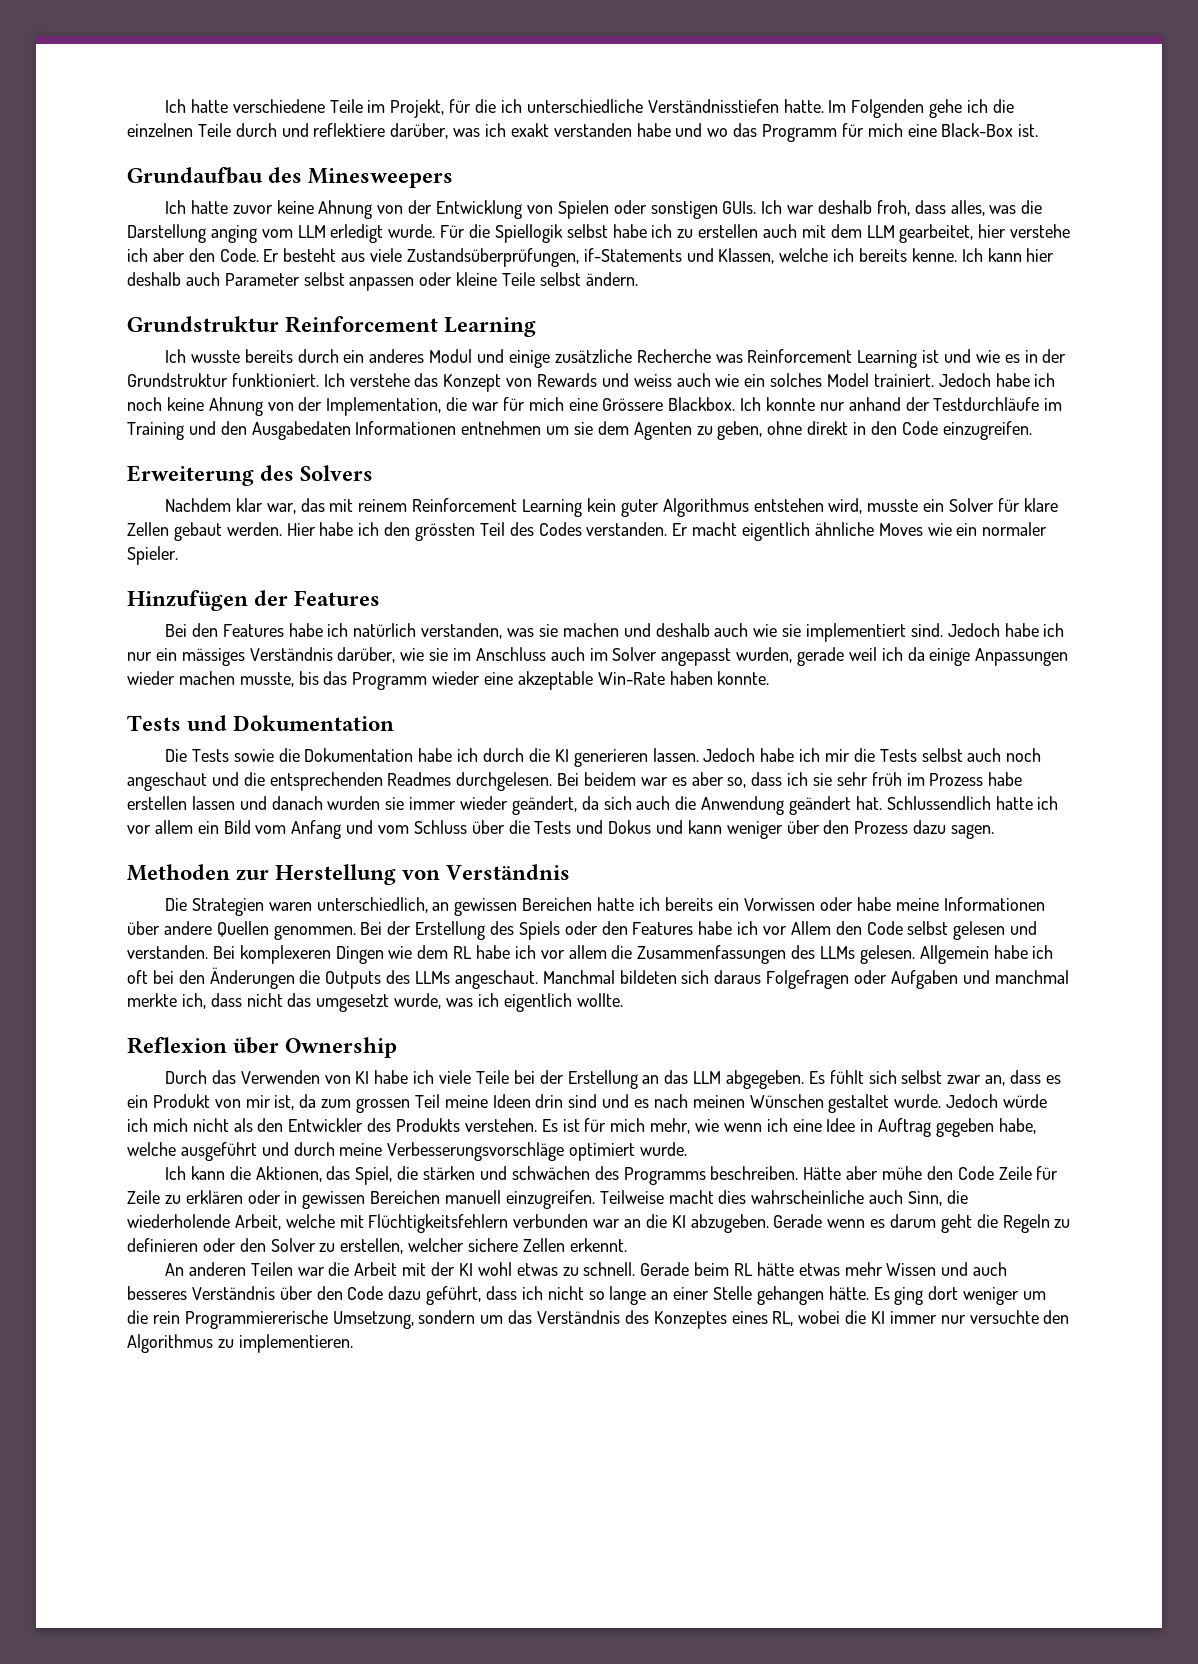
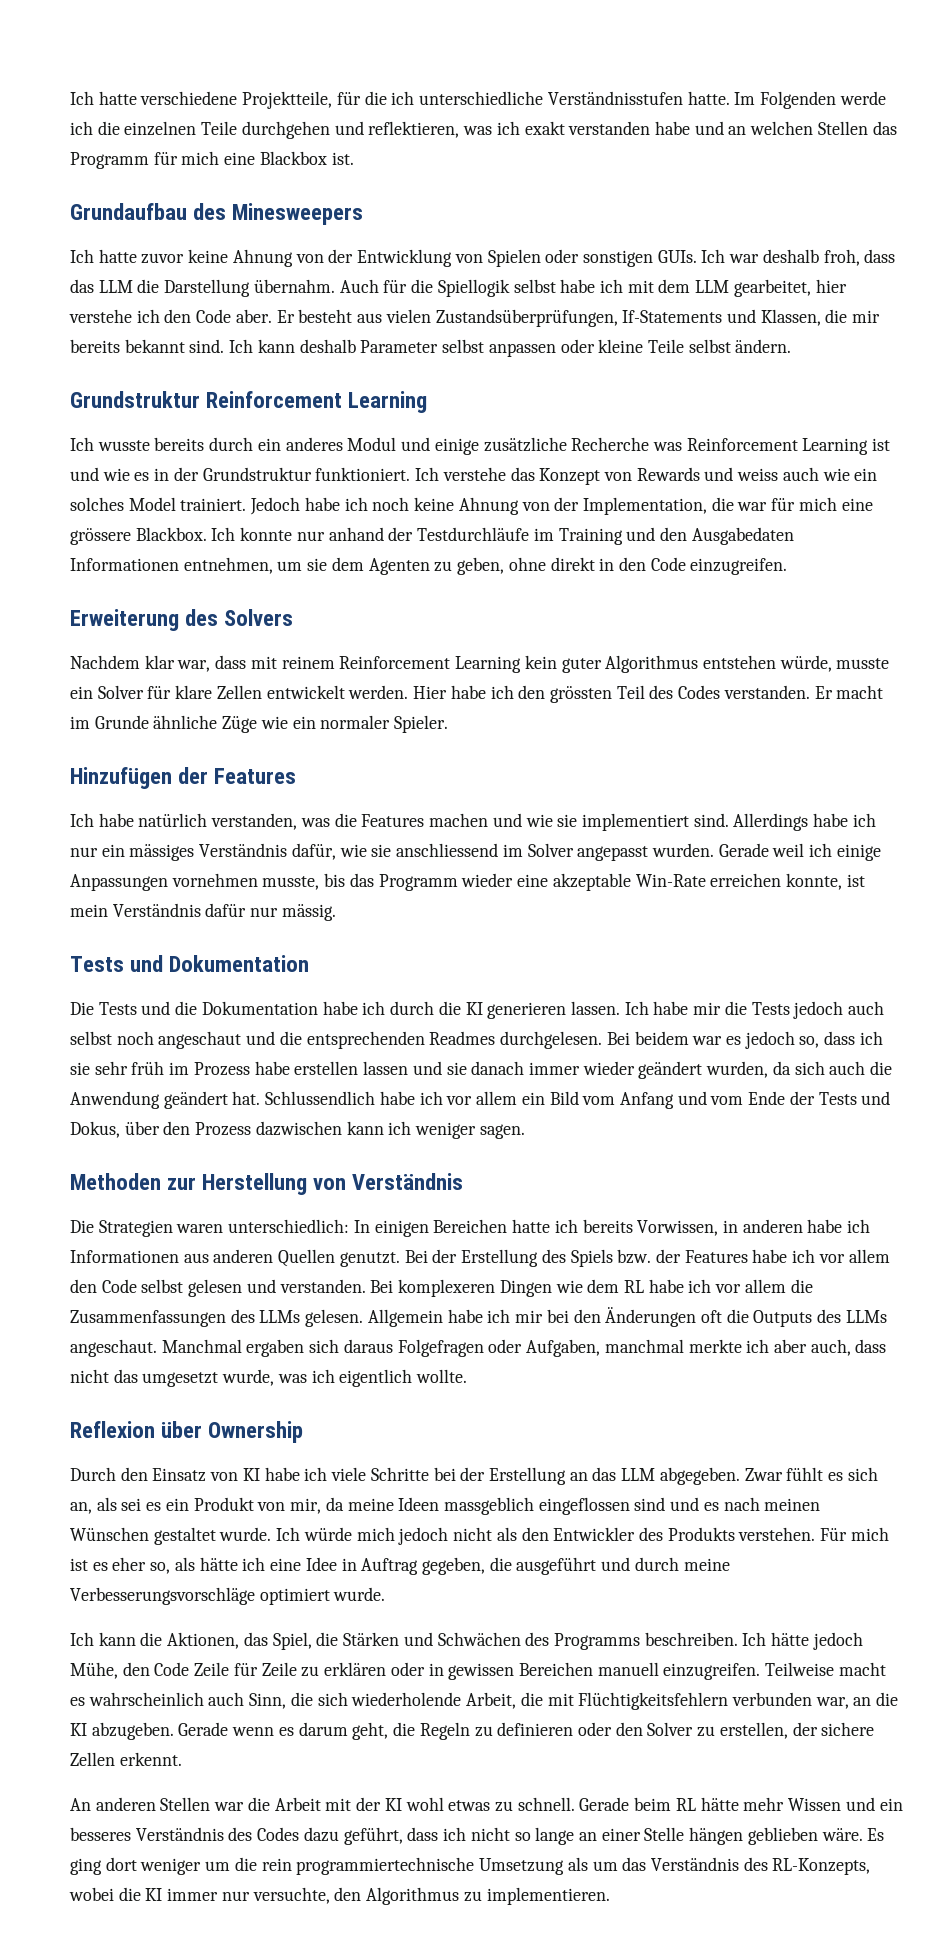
- Ich hatte verschiedene Teile im Projekt, für die ich unterschiedliche Verständnisstiefen hatte.
+ Ich hatte verschiedene Projektteile, für die ich unterschiedliche Verständnisstufen hatte.
- Im Folgenden gehe ich die einzelnen Teile durch und reflektiere darüber, was ich exakt verstanden habe und wo das Programm für mich eine Black-Box ist.
+ Im Folgenden werde ich die einzelnen Teile durchgehen und reflektieren, was ich exakt verstanden habe und an welchen Stellen das Programm für mich eine Blackbox ist.
- Ich war deshalb froh, dass alles, was die Darstellung anging vom LLM erledigt wurde. Für die Spiellogik selbst habe ich zu erstellen auch mit dem LLM gearbeitet, hier verstehe ich aber den Code. Er besteht aus viele Zustandsüberprüfungen, if-Statements und Klassen, welche ich bereits kenne. Ich kann hier deshalb auch Parameter selbst anpassen oder kleine Teile selbst ändern.
+ Ich war deshalb froh, dass das LLM die Darstellung übernahm. Auch für die Spiellogik selbst habe ich mit dem LLM gearbeitet, hier verstehe ich den Code aber. Er besteht aus vielen Zustandsüberprüfungen, If-Statements und Klassen, die mir bereits bekannt sind. Ich kann deshalb Parameter selbst anpassen oder kleine Teile selbst ändern.
- Jedoch habe ich noch keine Ahnung von der Implementation, die war für mich eine Grössere Blackbox.
+ Jedoch habe ich noch keine Ahnung von der Implementation, die war für mich eine grössere Blackbox.
- Ich konnte nur anhand der Testdurchläufe im Training und den Ausgabedaten Informationen entnehmen um sie dem Agenten zu geben, ohne direkt in den Code einzugreifen.
+ Ich konnte nur anhand der Testdurchläufe im Training und den Ausgabedaten Informationen entnehmen, um sie dem Agenten zu geben, ohne direkt in den Code einzugreifen.
- Nachdem klar war, das mit reinem Reinforcement Learning kein guter Algorithmus entstehen wird, musste ein Solver für klare Zellen gebaut werden.
+ Nachdem klar war, dass mit reinem Reinforcement Learning kein guter Algorithmus entstehen würde, musste ein Solver für klare Zellen entwickelt werden.
- Er macht eigentlich ähnliche Moves wie ein normaler Spieler.
+ Er macht im Grunde ähnliche Züge wie ein normaler Spieler.
- Bei den Features habe ich natürlich verstanden, was sie machen und deshalb auch wie sie implementiert sind.
+ Ich habe natürlich verstanden, was die Features machen und wie sie implementiert sind.
- Jedoch habe ich nur ein mässiges Verständnis darüber, wie sie im Anschluss auch im Solver angepasst wurden, gerade weil ich da einige Anpassungen wieder machen musste, bis das Programm wieder eine akzeptable Win-Rate haben konnte.
+ Allerdings habe ich nur ein mässiges Verständnis dafür, wie sie anschliessend im Solver angepasst wurden. Gerade weil ich einige Anpassungen vornehmen musste, bis das Programm wieder eine akzeptable Win-Rate erreichen konnte, ist mein Verständnis dafür nur mässig.
- Die Tests sowie die Dokumentation habe ich durch die KI generieren lassen.
+ Die Tests und die Dokumentation habe ich durch die KI generieren lassen.
- Jedoch habe ich mir die Tests selbst auch noch angeschaut und die entsprechenden Readmes durchgelesen.
+ Ich habe mir die Tests jedoch auch selbst noch angeschaut und die entsprechenden Readmes durchgelesen.
- Bei beidem war es aber so, dass ich sie sehr früh im Prozess habe erstellen lassen und danach wurden sie immer wieder geändert, da sich auch die Anwendung geändert hat.
+ Bei beidem war es jedoch so, dass ich sie sehr früh im Prozess habe erstellen lassen und sie danach immer wieder geändert wurden, da sich auch die Anwendung geändert hat.
- Schlussendlich hatte ich vor allem ein Bild vom Anfang und vom Schluss über die Tests und Dokus und kann weniger über den Prozess dazu sagen.
+ Schlussendlich habe ich vor allem ein Bild vom Anfang und vom Ende der Tests und Dokus, über den Prozess dazwischen kann ich weniger sagen.
- Die Strategien waren unterschiedlich, an gewissen Bereichen hatte ich bereits ein Vorwissen oder habe meine Informationen über andere Quellen genommen.
+ Die Strategien waren unterschiedlich: In einigen Bereichen hatte ich bereits Vorwissen, in anderen habe ich Informationen aus anderen Quellen genutzt.
- Bei der Erstellung des Spiels oder den Features habe ich vor Allem den Code selbst gelesen und verstanden.
+ Bei der Erstellung des Spiels bzw. der Features habe ich vor allem den Code selbst gelesen und verstanden.
- Allgemein habe ich oft bei den Änderungen die Outputs des LLMs angeschaut.
+ Allgemein habe ich mir bei den Änderungen oft die Outputs des LLMs angeschaut.
- Manchmal bildeten sich daraus Folgefragen oder Aufgaben und manchmal merkte ich, dass nicht das umgesetzt wurde, was ich eigentlich wollte.
+ Manchmal ergaben sich daraus Folgefragen oder Aufgaben, manchmal merkte ich aber auch, dass nicht das umgesetzt wurde, was ich eigentlich wollte.
- Durch das Verwenden von KI habe ich viele Teile bei der Erstellung an das LLM abgegeben.
+ Durch den Einsatz von KI habe ich viele Schritte bei der Erstellung an das LLM abgegeben.
- Es fühlt sich selbst zwar an, dass es ein Produkt von mir ist, da zum grossen Teil meine Ideen drin sind und es nach meinen Wünschen gestaltet wurde.
+ Zwar fühlt es sich an, als sei es ein Produkt von mir, da meine Ideen massgeblich eingeflossen sind und es nach meinen Wünschen gestaltet wurde.
- Jedoch würde ich mich nicht als den Entwickler des Produkts verstehen.
+ Ich würde mich jedoch nicht als den Entwickler des Produkts verstehen.
- Es ist für mich mehr, wie wenn ich eine Idee in Auftrag gegeben habe, welche ausgeführt und durch meine Verbesserungsvorschläge optimiert wurde.
+ Für mich ist es eher so, als hätte ich eine Idee in Auftrag gegeben, die ausgeführt und durch meine Verbesserungsvorschläge optimiert wurde.
- Ich kann die Aktionen, das Spiel, die stärken und schwächen des Programms beschreiben. Hätte aber mühe den Code Zeile für Zeile zu erklären oder in gewissen Bereichen manuell einzugreifen.
+ Ich kann die Aktionen, das Spiel, die Stärken und Schwächen des Programms beschreiben. Ich hätte jedoch Mühe, den Code Zeile für Zeile zu erklären oder in gewissen Bereichen manuell einzugreifen.
- Teilweise macht dies wahrscheinliche auch Sinn, die wiederholende Arbeit, welche mit Flüchtigkeitsfehlern verbunden war an die KI abzugeben.
+ Teilweise macht es wahrscheinlich auch Sinn, die sich wiederholende Arbeit, die mit Flüchtigkeitsfehlern verbunden war, an die KI abzugeben.
- Gerade wenn es darum geht die Regeln zu definieren oder den Solver zu erstellen, welcher sichere Zellen erkennt.
+ Gerade wenn es darum geht, die Regeln zu definieren oder den Solver zu erstellen, der sichere Zellen erkennt.
- An anderen Teilen war die Arbeit mit der KI wohl etwas zu schnell.
+ An anderen Stellen war die Arbeit mit der KI wohl etwas zu schnell.
- Gerade beim RL hätte etwas mehr Wissen und auch besseres Verständnis über den Code dazu geführt, dass ich nicht so lange an einer Stelle gehangen hätte.
+ Gerade beim RL hätte mehr Wissen und ein besseres Verständnis des Codes dazu geführt, dass ich nicht so lange an einer Stelle hängen geblieben wäre.
- Es ging dort weniger um die rein Programmiererische Umsetzung, sondern um das Verständnis des Konzeptes eines RL, wobei die KI immer nur versuchte den Algorithmus zu implementieren.
+ Es ging dort weniger um die rein programmiertechnische Umsetzung als um das Verständnis des RL-Konzepts, wobei die KI immer nur versuchte, den Algorithmus zu implementieren.

